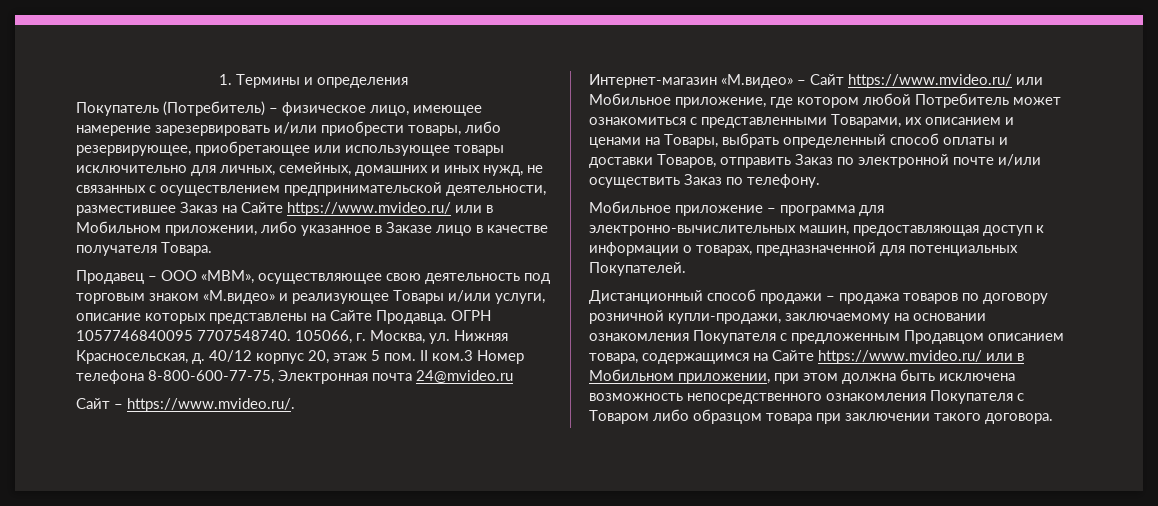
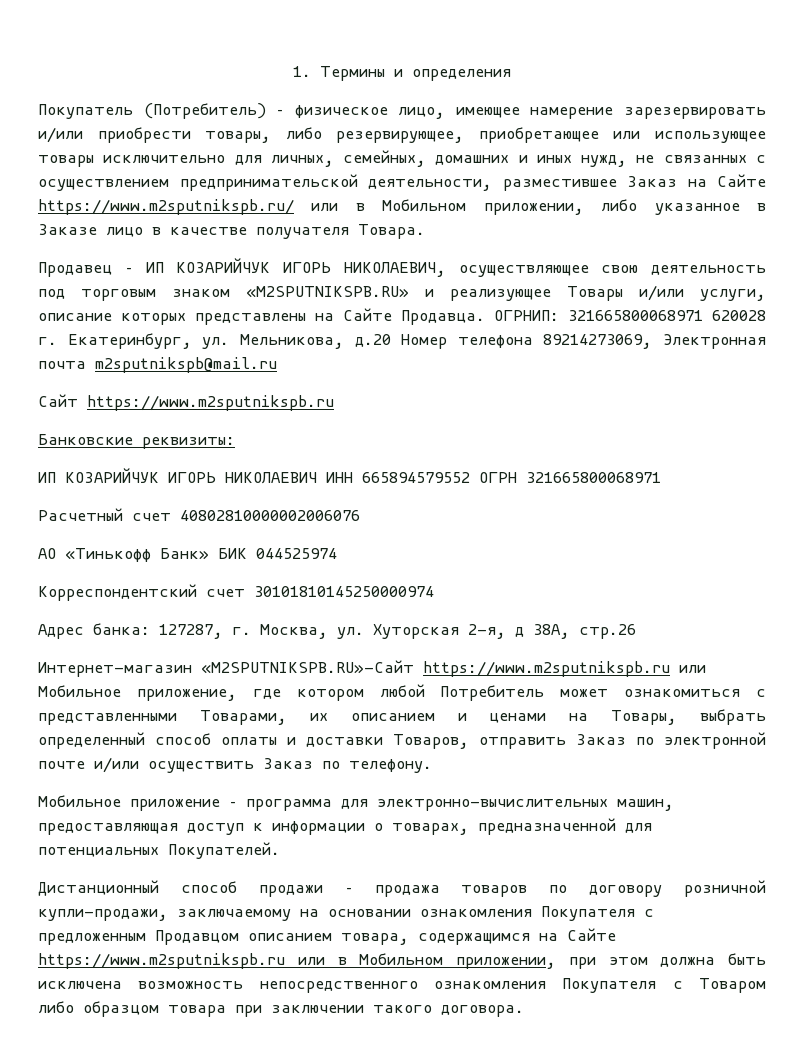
- Покупатель (Потребитель) – физическое лицо, имеющее намерение зарезервировать и/или приобрести товары, либо резервирующее, приобретающее или использующее товары исключительно для личных, семейных, домашних и иных нужд, не связанных с осуществлением предпринимательской деятельности, разместившее Заказ на Сайте https://www.mvideo.ru/ или в Мобильном приложении, либо указанное в Заказе лицо в качестве получателя Товара.
+ Покупатель (Потребитель) – физическое лицо, имеющее намерение зарезервировать и/или приобрести товары, либо резервирующее, приобретающее или использующее товары исключительно для личных, семейных, домашних и иных нужд, не связанных с осуществлением предпринимательской деятельности, разместившее Заказ на Сайте https://www.m2sputnikspb.ru/ или в Мобильном приложении, либо указанное в Заказе лицо в качестве получателя Товара.
- Продавец – ООО «МВМ», осуществляющее свою деятельность под торговым знаком «М.видео» и реализующее Товары и/или услуги, описание которых представлены на Сайте Продавца.
+ Продавец – ИП КОЗАРИЙЧУК ИГОРЬ НИКОЛАЕВИЧ, осуществляющее свою деятельность под торговым знаком «М2SPUTNIKSPB.RU» и реализующее Товары и/или услуги, описание которых представлены на Сайте Продавца.
- ОГРН 1057746840095 7707548740. 105066, г. Москва, ул. Нижняя Красносельская, д. 40/12 корпус 20, этаж 5 пом. II ком.3 Номер телефона 8-800-600-77-75, Электронная почта 24@mvideo.ru
- Сайт – https://www.mvideo.ru/.
- Интернет-магазин «М.видео» – Сайт https://www.mvideo.ru/ или Мобильное приложение, где котором любой Потребитель может ознакомиться с представленными Товарами, их описанием и ценами на Товары, выбрать определенный способ оплаты и доставки Товаров, отправить Заказ по электронной почте и/или осуществить Заказ по телефону.
+ ОГРНИП: 321665800068971 620028 г. Екатеринбург, ул. Мельникова, д.20 Номер телефона 89214273069, Электронная почта m2sputnikspb@mail.ru
+ Сайт https://www.m2sputnikspb.ru
+ Банковские реквизиты:
+ ИП КОЗАРИЙЧУК ИГОРЬ НИКОЛАЕВИЧ ИНН 665894579552 ОГРН 321665800068971
+ Расчетный счет 40802810000002006076
+ АО «Тинькофф Банк» БИК 044525974
+ Корреспондентский счет 30101810145250000974
+ Адрес банка: 127287, г. Москва, ул. Хуторская 2-я, д 38А, стр.26
+ Интернет-магазин «М2SPUTNIKSPB.RU»-Сайт https://www.m2sputnikspb.ru или Мобильное приложение, где котором любой Потребитель может ознакомиться с представленными Товарами, их описанием и ценами на Товары, выбрать определенный способ оплаты и доставки Товаров, отправить Заказ по электронной почте и/или осуществить Заказ по телефону.
- Дистанционный способ продажи – продажа товаров по договору розничной купли-продажи, заключаемому на основании ознакомления Покупателя с предложенным Продавцом описанием товара, содержащимся на Сайте https://www.mvideo.ru/ или в Мобильном приложении, при этом должна быть исключена возможность непосредственного ознакомления Покупателя с Товаром либо образцом товара при заключении такого договора.
+ Дистанционный способ продажи – продажа товаров по договору розничной купли-продажи, заключаемому на основании ознакомления Покупателя с предложенным Продавцом описанием товара, содержащимся на Сайте https://www.m2sputnikspb.ru или в Мобильном приложении, при этом должна быть исключена возможность непосредственного ознакомления Покупателя с Товаром либо образцом товара при заключении такого договора.

